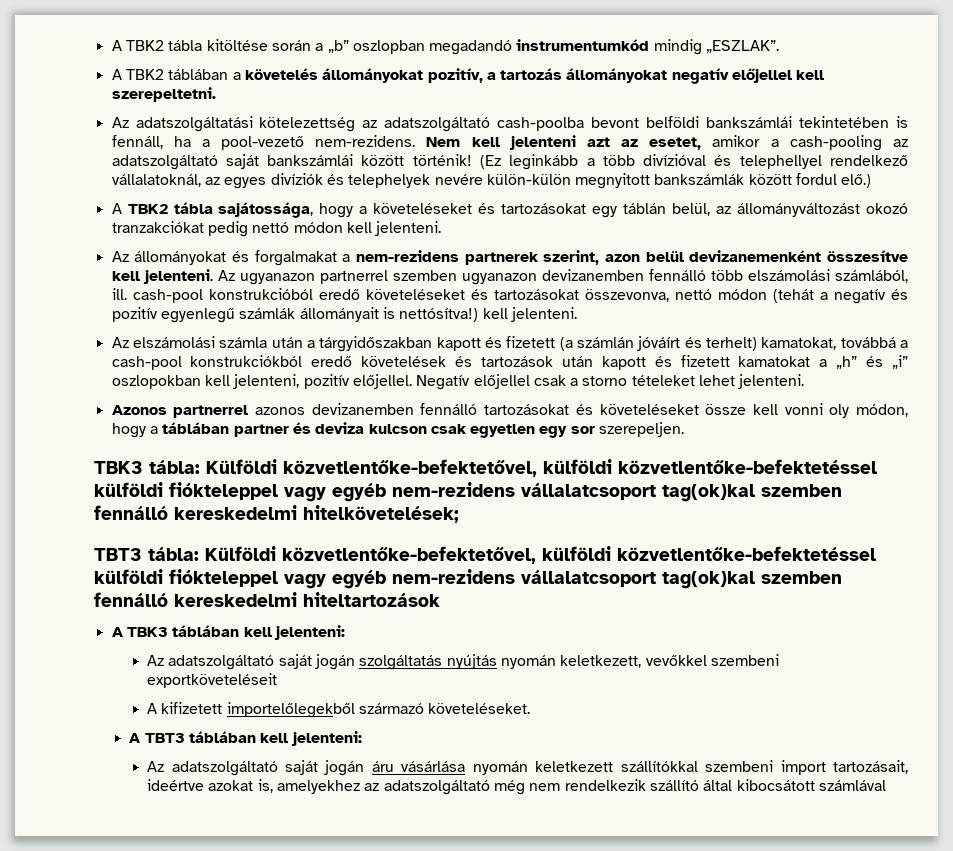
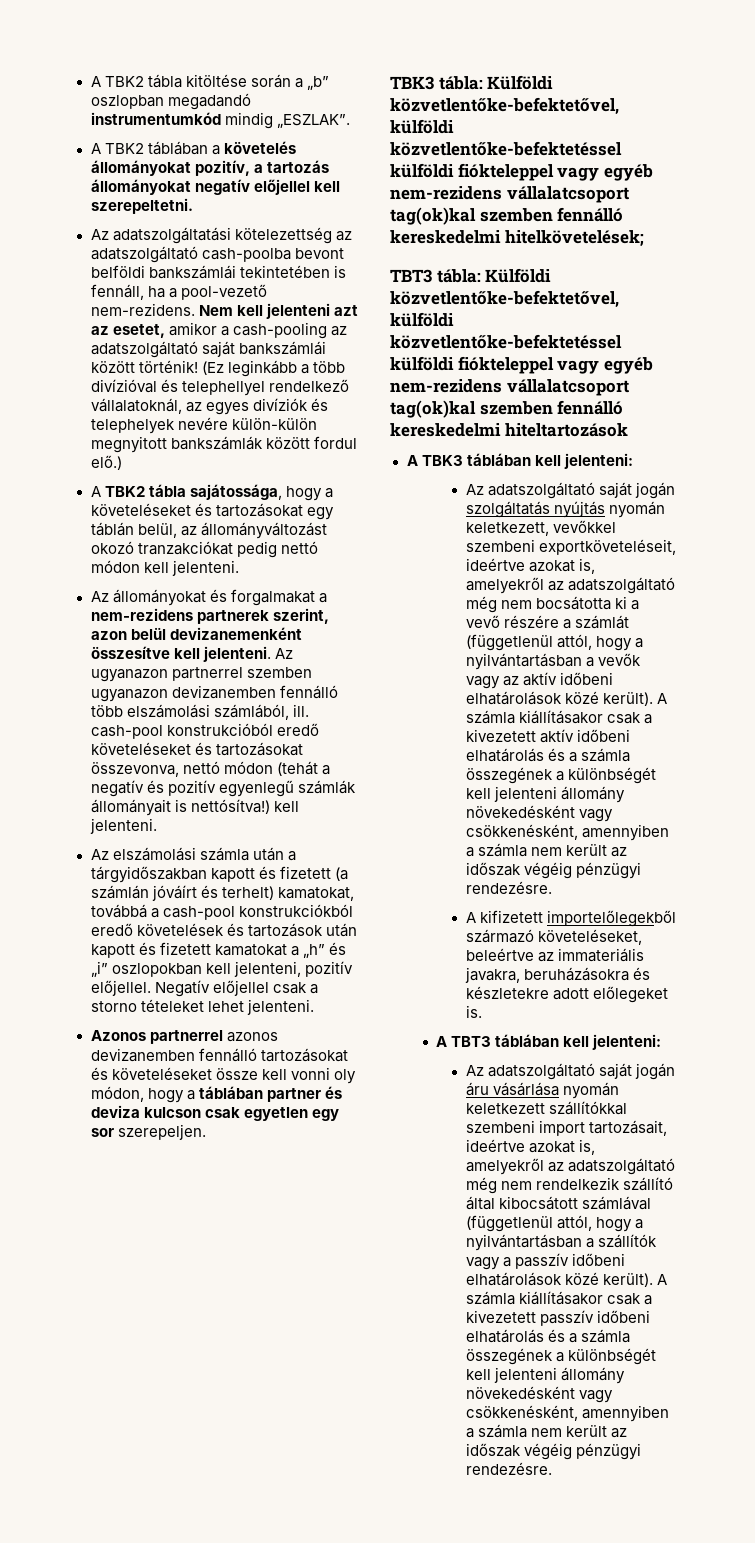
- Az adatszolgáltató saját jogán szolgáltatás nyújtás nyomán keletkezett, vevőkkel szembeni exportköveteléseit
- A kifizetett importelőlegekből származó követeléseket.
+ Az adatszolgáltató saját jogán szolgáltatás nyújtás nyomán keletkezett, vevőkkel szembeni exportköveteléseit, ideértve azokat is, amelyekről az adatszolgáltató még nem bocsátotta ki a vevő részére a számlát (függetlenül attól, hogy a nyilvántartásban a vevők vagy az aktív időbeni elhatárolások közé került). A számla kiállításakor csak a kivezetett aktív időbeni elhatárolás és a számla összegének a különbségét kell jelenteni állomány növekedésként vagy csökkenésként, amennyiben a számla nem került az időszak végéig pénzügyi rendezésre.
+ A kifizetett importelőlegekből származó követeléseket, beleértve az immateriális javakra, beruházásokra és készletekre adott előlegeket is.
- Az adatszolgáltató saját jogán áru vásárlása nyomán keletkezett szállítókkal szembeni import tartozásait, ideértve azokat is, amelyekhez az adatszolgáltató még nem rendelkezik szállító által kibocsátott számlával
+ Az adatszolgáltató saját jogán áru vásárlása nyomán keletkezett szállítókkal szembeni import tartozásait, ideértve azokat is, amelyekről az adatszolgáltató még nem rendelkezik szállító által kibocsátott számlával (függetlenül attól, hogy a nyilvántartásban a szállítók vagy a passzív időbeni elhatárolások közé került). A számla kiállításakor csak a kivezetett passzív időbeni elhatárolás és a számla összegének a különbségét kell jelenteni állomány növekedésként vagy csökkenésként, amennyiben a számla nem került az időszak végéig pénzügyi rendezésre.

